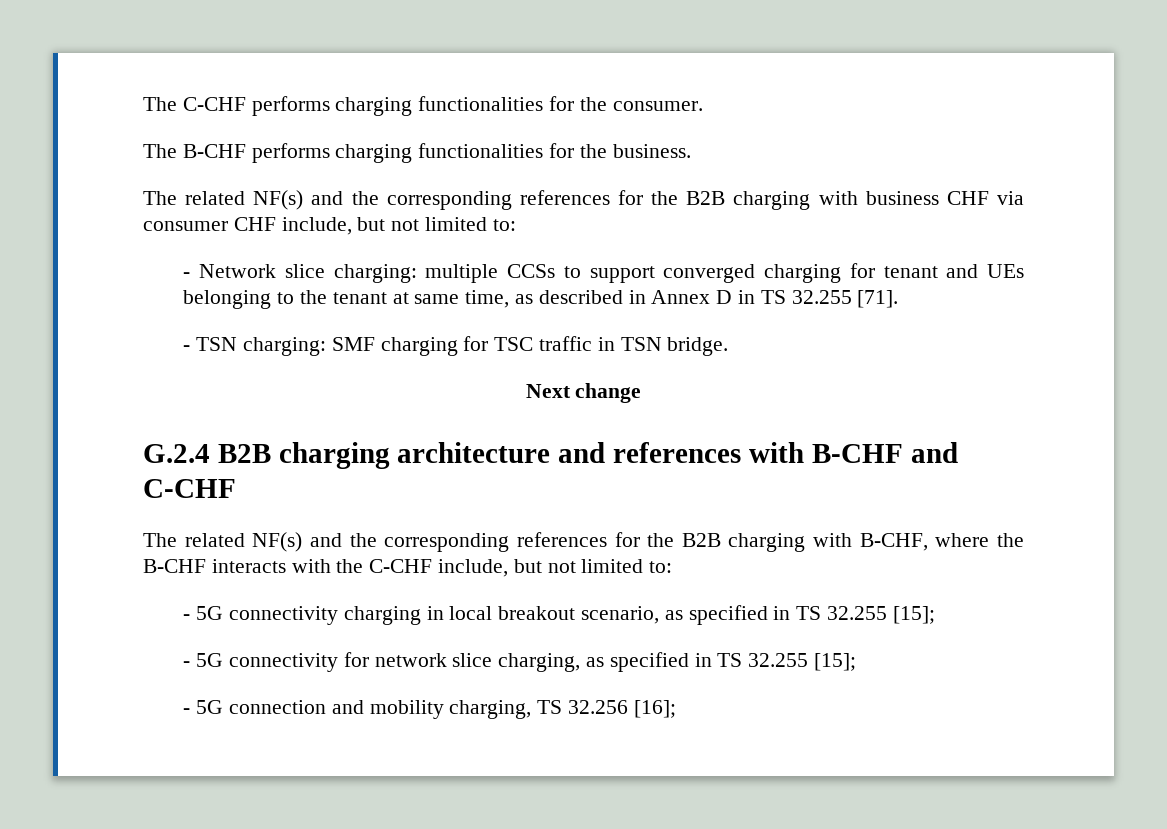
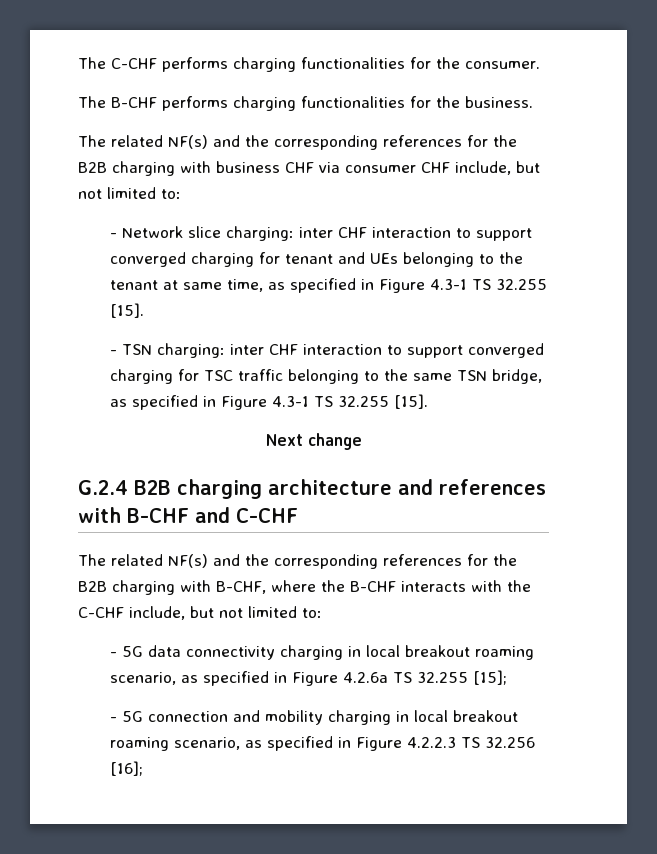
- - Network slice charging: multiple CCSs to support converged charging for tenant and UEs belonging to the tenant at same time, as described in Annex D in TS 32.255 [71].
+ - Network slice charging: inter CHF interaction to support converged charging for tenant and UEs belonging to the tenant at same time, as specified in Figure 4.3-1 TS 32.255 [15].
- - TSN charging: SMF charging for TSC traffic in TSN bridge.
+ - TSN charging: inter CHF interaction to support converged charging for TSC traffic belonging to the same TSN bridge, as specified in Figure 4.3-1 TS 32.255 [15].
- - 5G connectivity charging in local breakout scenario, as specified in TS 32.255 [15];
- - 5G connectivity for network slice charging, as specified in TS 32.255 [15];
+ - 5G data connectivity charging in local breakout roaming scenario, as specified in Figure 4.2.6a TS 32.255 [15];
- - 5G connection and mobility charging, TS 32.256 [16];
+ - 5G connection and mobility charging in local breakout roaming scenario, as specified in Figure 4.2.2.3 TS 32.256 [16];

